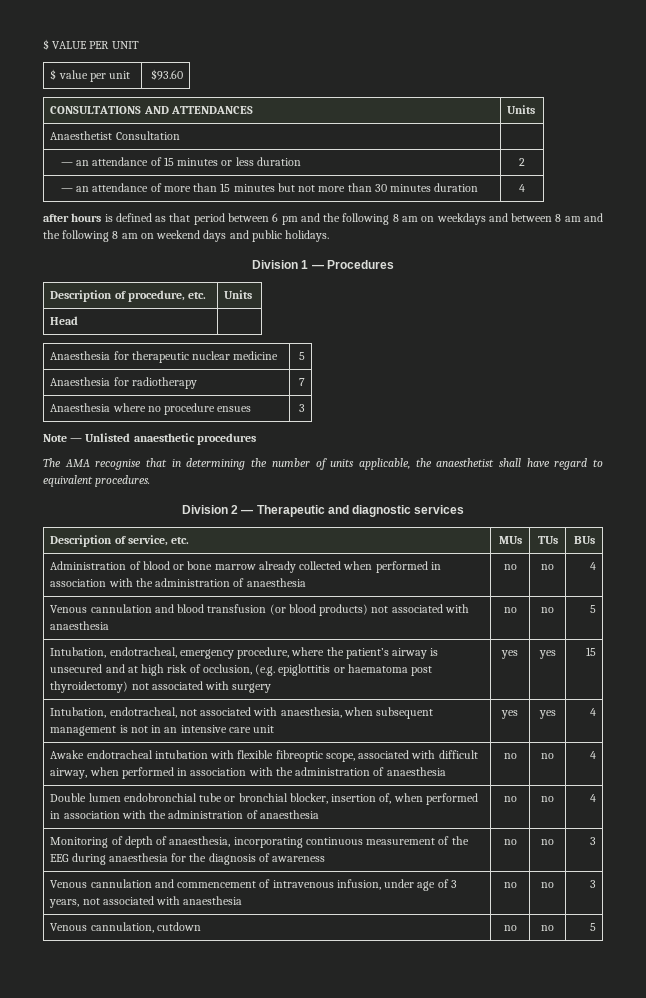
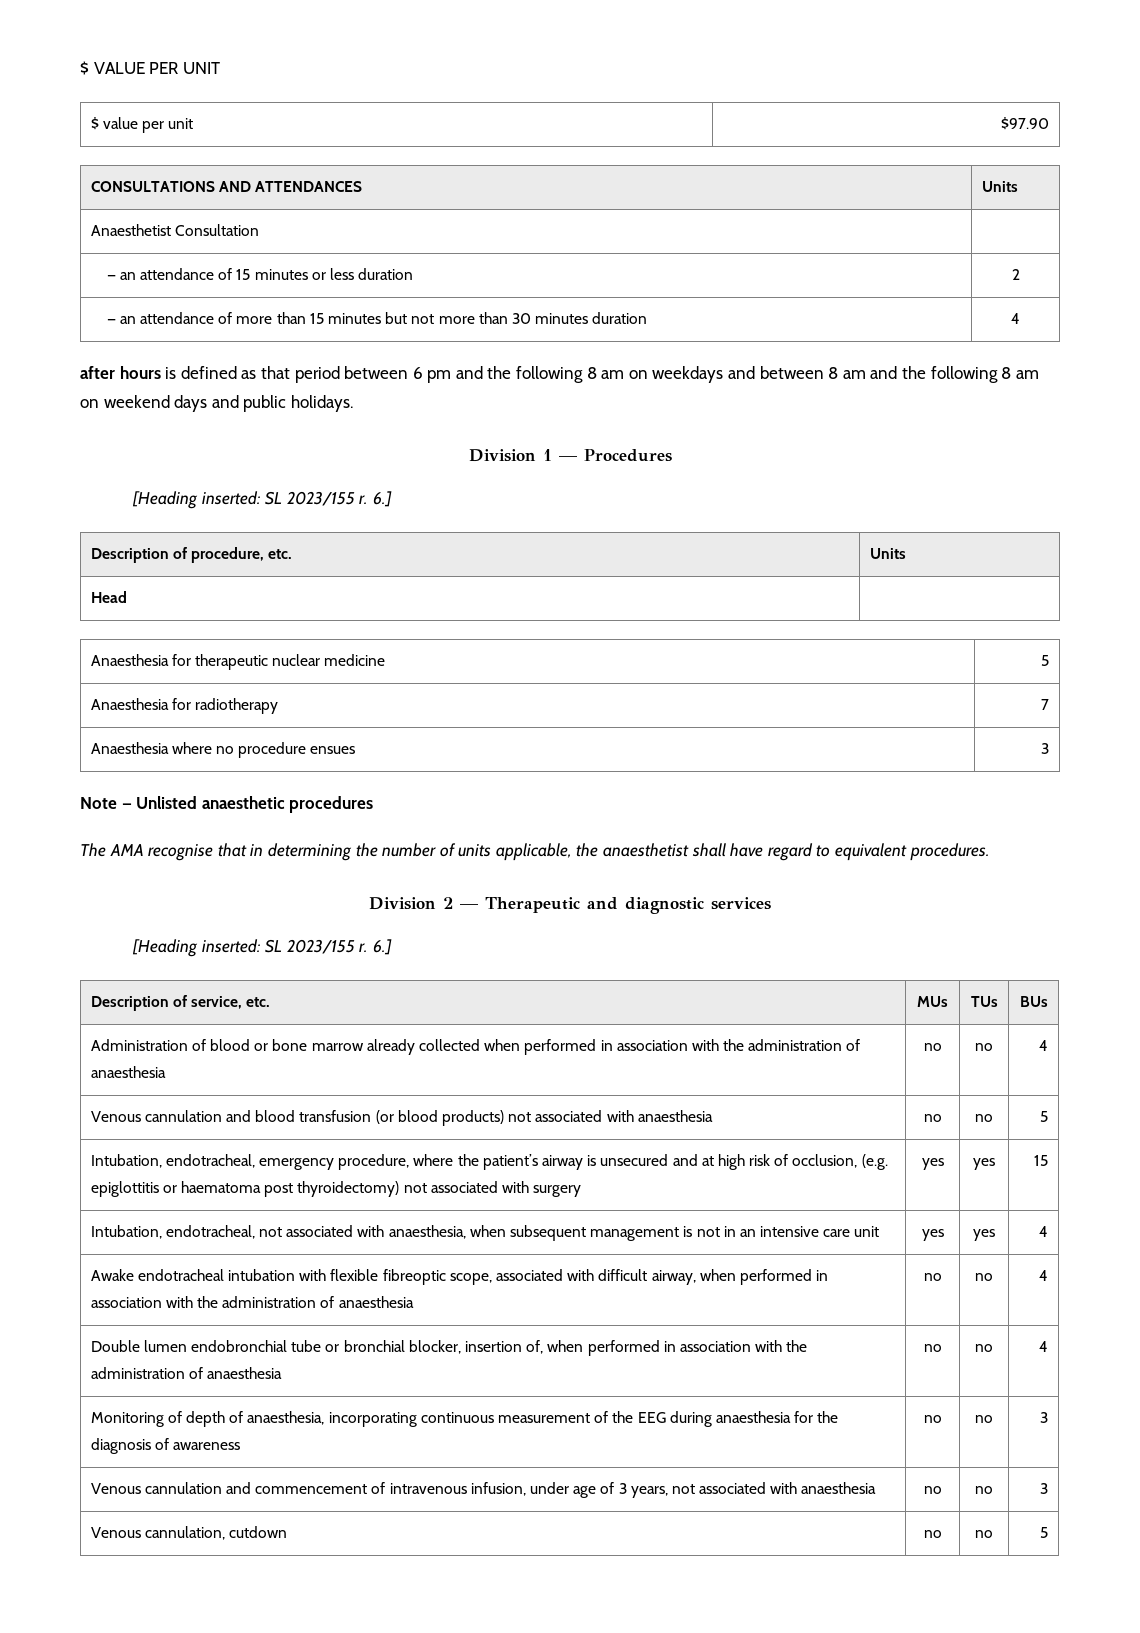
- $ value per unit | $93.60
+ $ value per unit | $97.90
  Division 1 — Procedures
+ [Heading inserted: SL 2023/155 r. 6.]
  Division 2 — Therapeutic and diagnostic services
+ [Heading inserted: SL 2023/155 r. 6.]

